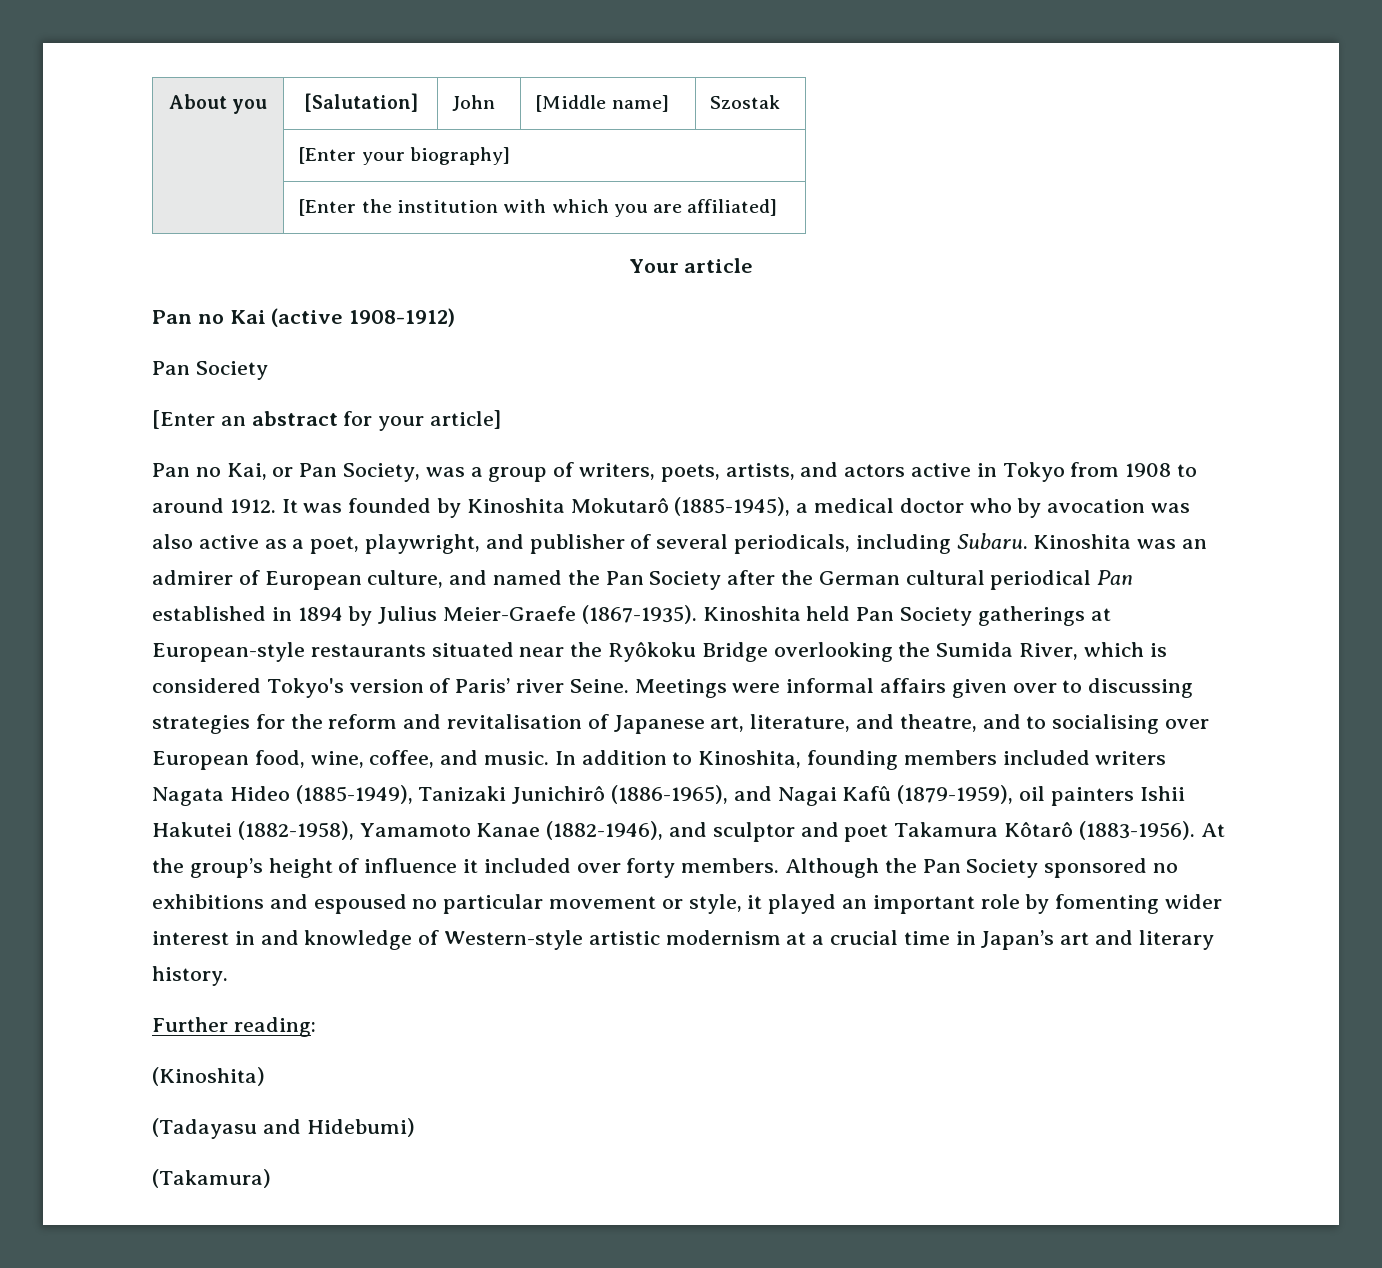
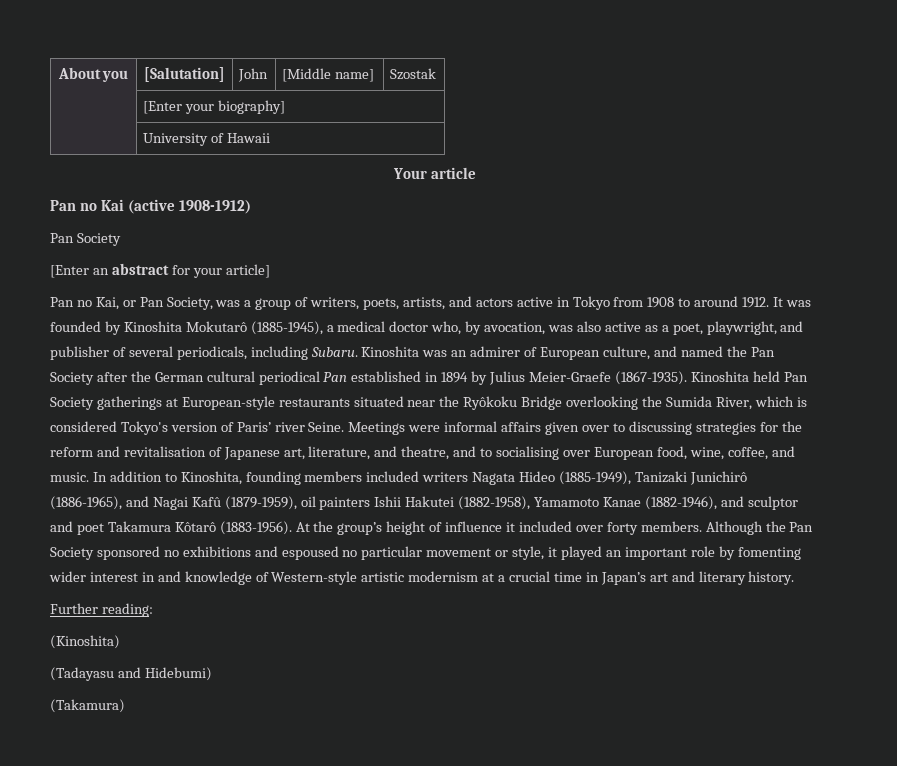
- | [Enter the institution with which you are affiliated]
+ | University of Hawaii
- It was founded by Kinoshita Mokutarô (1885-1945), a medical doctor who by avocation was also active as a poet, playwright, and publisher of several periodicals, including Subaru.
+ It was founded by Kinoshita Mokutarô (1885-1945), a medical doctor who, by avocation, was also active as a poet, playwright, and publisher of several periodicals, including Subaru.

